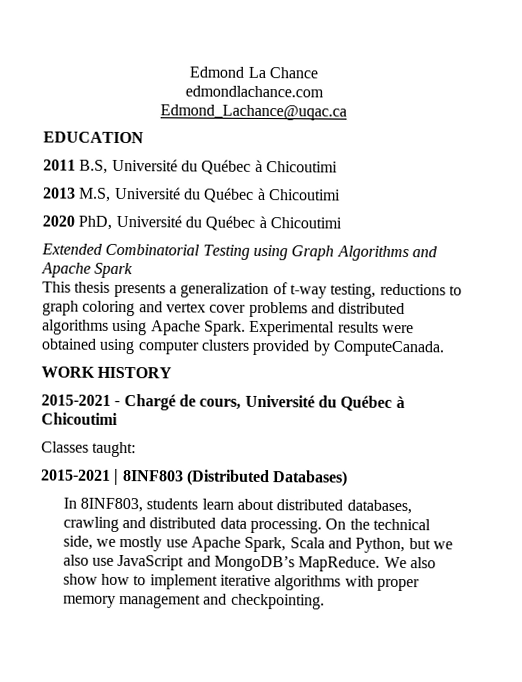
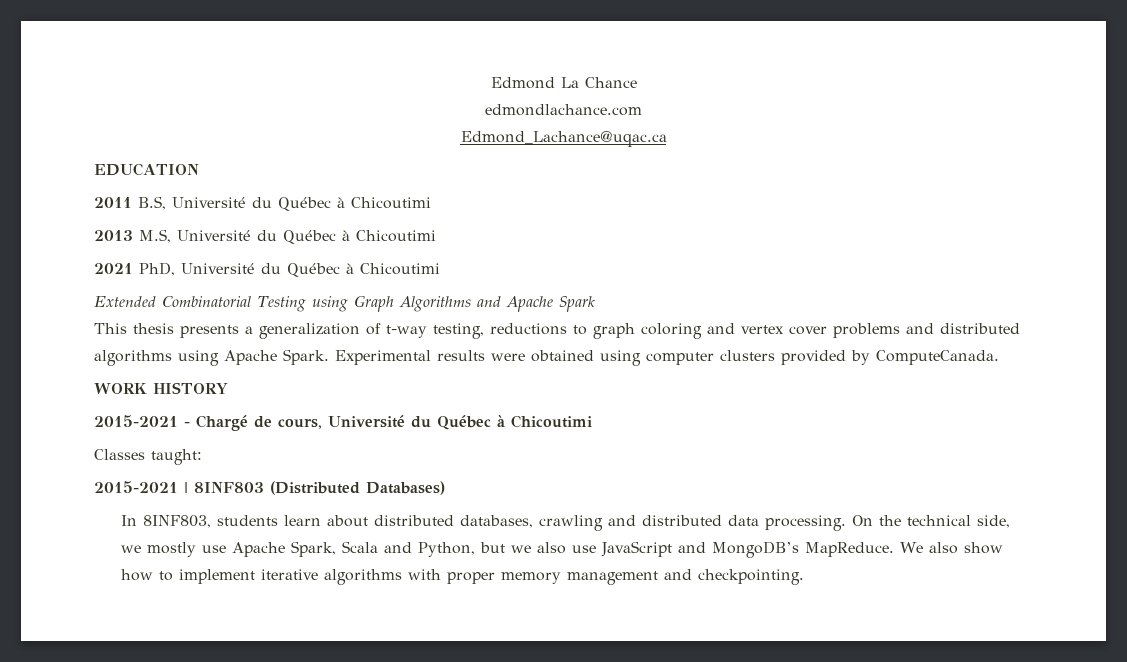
- 2020 PhD, Université du Québec à Chicoutimi
+ 2021 PhD, Université du Québec à Chicoutimi

